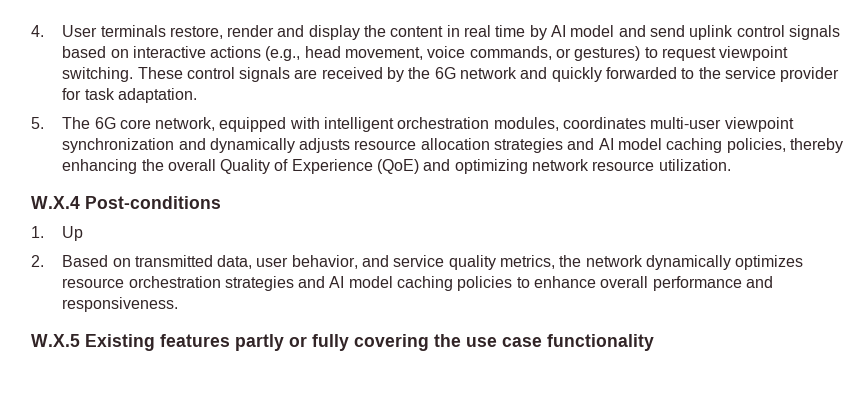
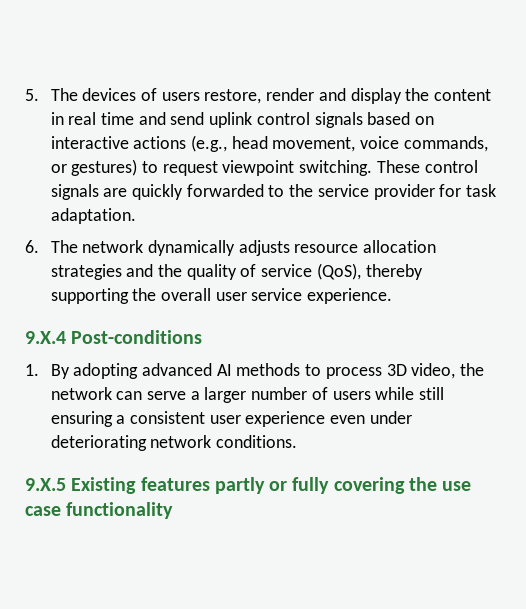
- 4. User terminals restore, render and display the content in real time by AI model and send uplink control signals based on interactive actions (e.g., head movement, voice commands, or gestures) to request viewpoint switching.
+ 5. The devices of users restore, render and display the content in real time and send uplink control signals based on interactive actions (e.g., head movement, voice commands, or gestures) to request viewpoint switching.
- These control signals are received by the 6G network and quickly forwarded to the service provider for task adaptation.
+ These control signals are quickly forwarded to the service provider for task adaptation.
- 5. The 6G core network, equipped with intelligent orchestration modules, coordinates multi-user viewpoint synchronization and dynamically adjusts resource allocation strategies and AI model caching policies, thereby enhancing the overall Quality of Experience (QoE) and optimizing network resource utilization.
- W.X.4 Post-conditions
- 1. Up
- 2. Based on transmitted data, user behavior, and service quality metrics, the network dynamically optimizes resource orchestration strategies and AI model caching policies to enhance overall performance and responsiveness.
- W.X.5 Existing features partly or fully covering the use case functionality
+ 6. The network dynamically adjusts resource allocation strategies and the quality of service (QoS), thereby supporting the overall user service experience.
+ 9.X.4 Post-conditions
+ 1. By adopting advanced AI methods to process 3D video, the network can serve a larger number of users while still ensuring a consistent user experience even under deteriorating network conditions.
+ 9.X.5 Existing features partly or fully covering the use case functionality

